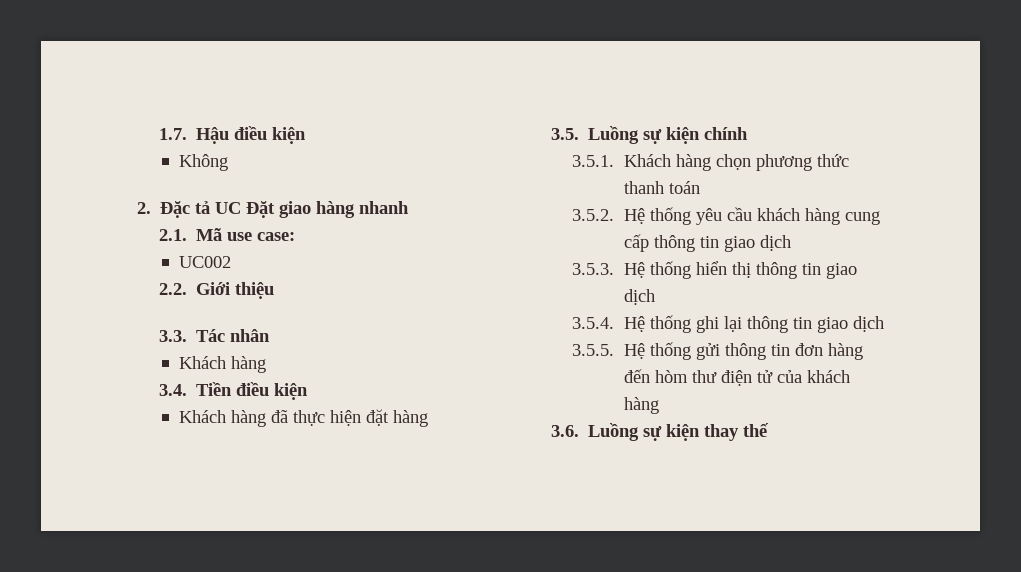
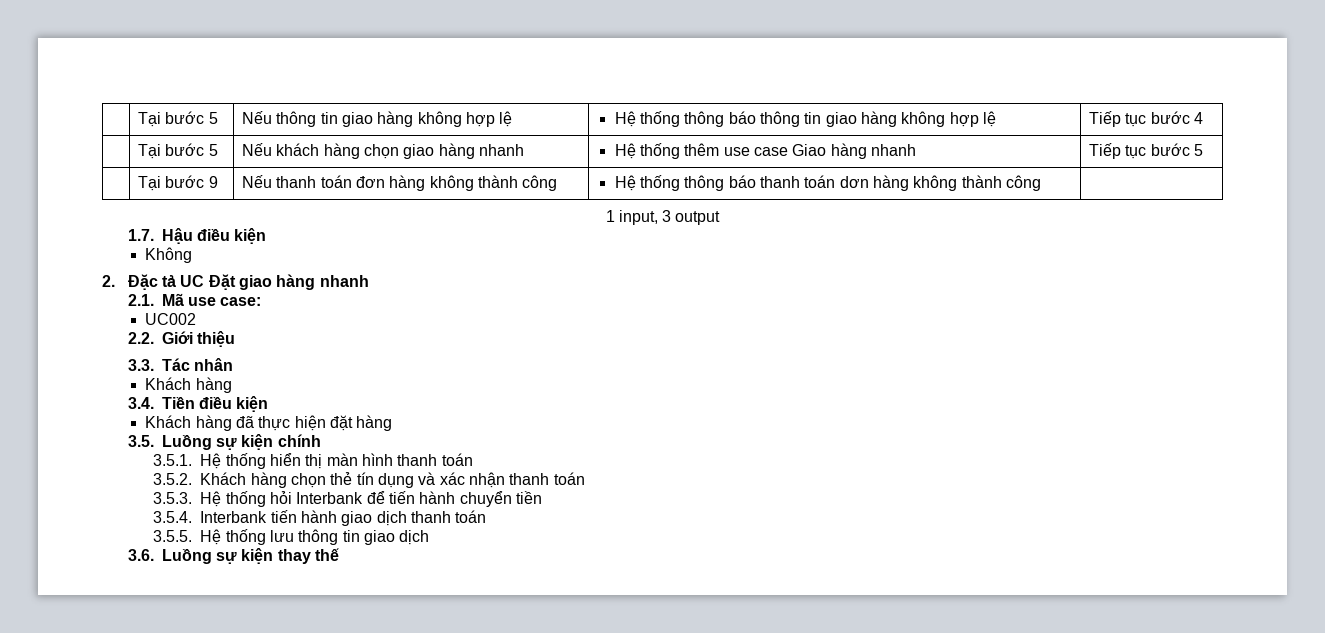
+ | Tại bước 5 | Nếu thông tin giao hàng không hợp lệ | Hệ thống thông báo thông tin giao hàng không hợp lệ | Tiếp tục bước 4
+ | Tại bước 5 | Nếu khách hàng chọn giao hàng nhanh | Hệ thống thêm use case Giao hàng nhanh | Tiếp tục bước 5
+ | Tại bước 9 | Nếu thanh toán đơn hàng không thành công | Hệ thống thông báo thanh toán dơn hàng không thành công |
+ 1 input, 3 output
- 3.5.1. Khách hàng chọn phương thức thanh toán
- 3.5.2. Hệ thống yêu cầu khách hàng cung cấp thông tin giao dịch
- 3.5.3. Hệ thống hiển thị thông tin giao dịch
- 3.5.4. Hệ thống ghi lại thông tin giao dịch
- 3.5.5. Hệ thống gửi thông tin đơn hàng đến hòm thư điện tử của khách hàng
+ 3.5.1. Hệ thống hiển thị màn hình thanh toán
+ 3.5.2. Khách hàng chọn thẻ tín dụng và xác nhận thanh toán
+ 3.5.3. Hệ thống hỏi Interbank để tiến hành chuyển tiền
+ 3.5.4. Interbank tiến hành giao dịch thanh toán
+ 3.5.5. Hệ thống lưu thông tin giao dịch

